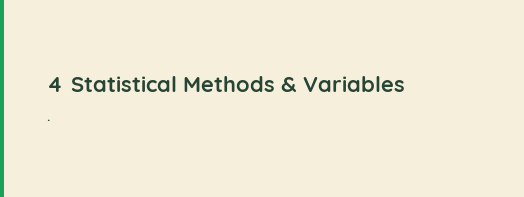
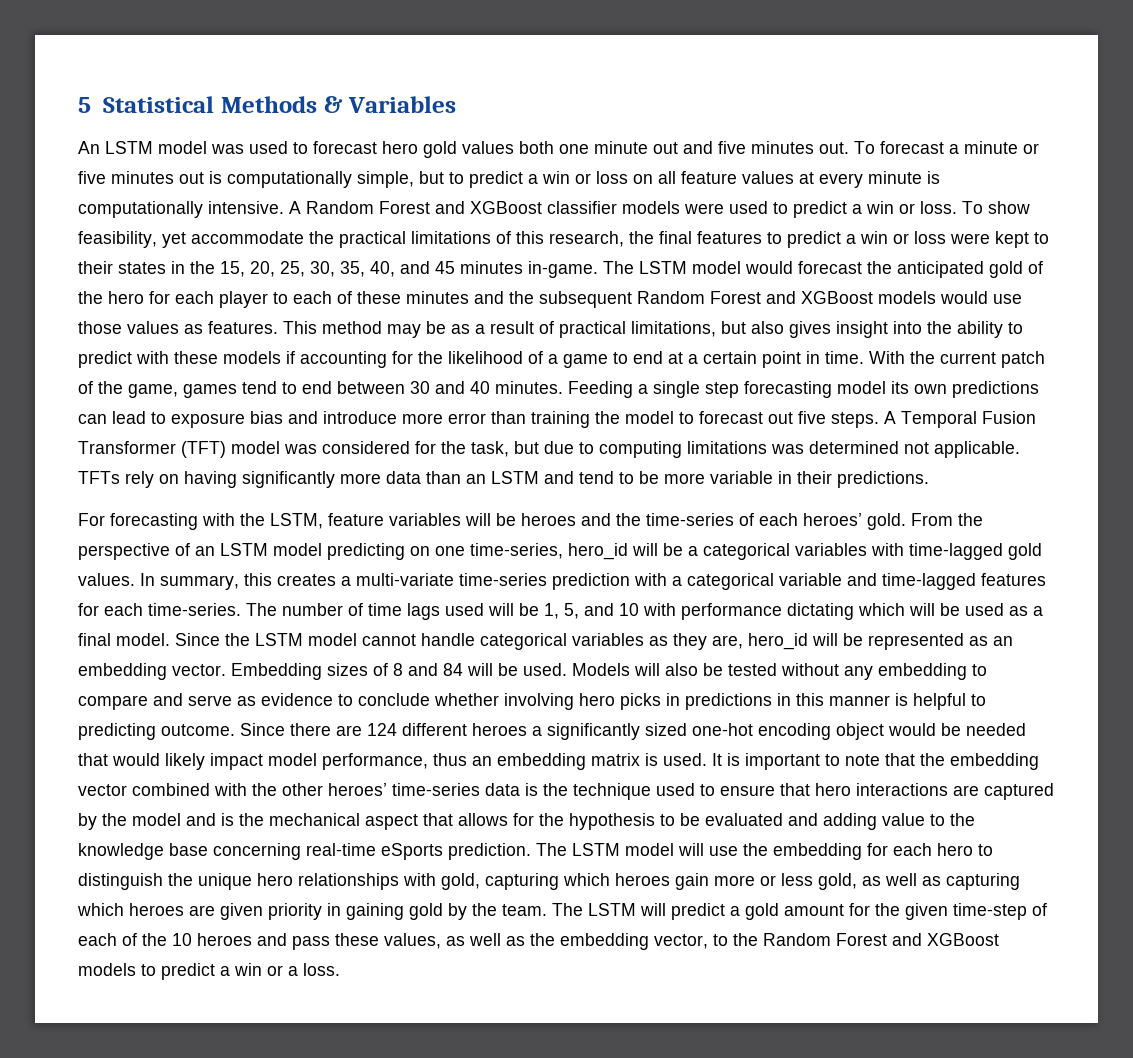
- 4 Statistical Methods & Variables
+ 5 Statistical Methods & Variables
- .
+ An LSTM model was used to forecast hero gold values both one minute out and five minutes out. To forecast a minute or five minutes out is computationally simple, but to predict a win or loss on all feature values at every minute is computationally intensive. A Random Forest and XGBoost classifier models were used to predict a win or loss. To show feasibility, yet accommodate the practical limitations of this research, the final features to predict a win or loss were kept to their states in the 15, 20, 25, 30, 35, 40, and 45 minutes in-game. The LSTM model would forecast the anticipated gold of the hero for each player to each of these minutes and the subsequent Random Forest and XGBoost models would use those values as features. This method may be as a result of practical limitations, but also gives insight into the ability to predict with these models if accounting for the likelihood of a game to end at a certain point in time. With the current patch of the game, games tend to end between 30 and 40 minutes. Feeding a single step forecasting model its own predictions can lead to exposure bias and introduce more error than training the model to forecast out five steps. A Temporal Fusion Transformer (TFT) model was considered for the task, but due to computing limitations was determined not applicable. TFTs rely on having significantly more data than an LSTM and tend to be more variable in their predictions.
+ For forecasting with the LSTM, feature variables will be heroes and the time-series of each heroes’ gold. From the perspective of an LSTM model predicting on one time-series, hero_id will be a categorical variables with time-lagged gold values. In summary, this creates a multi-variate time-series prediction with a categorical variable and time-lagged features for each time-series. The number of time lags used will be 1, 5, and 10 with performance dictating which will be used as a final model. Since the LSTM model cannot handle categorical variables as they are, hero_id will be represented as an embedding vector. Embedding sizes of 8 and 84 will be used. Models will also be tested without any embedding to compare and serve as evidence to conclude whether involving hero picks in predictions in this manner is helpful to predicting outcome. Since there are 124 different heroes a significantly sized one-hot encoding object would be needed that would likely impact model performance, thus an embedding matrix is used. It is important to note that the embedding vector combined with the other heroes’ time-series data is the technique used to ensure that hero interactions are captured by the model and is the mechanical aspect that allows for the hypothesis to be evaluated and adding value to the knowledge base concerning real-time eSports prediction. The LSTM model will use the embedding for each hero to distinguish the unique hero relationships with gold, capturing which heroes gain more or less gold, as well as capturing which heroes are given priority in gaining gold by the team. The LSTM will predict a gold amount for the given time-step of each of the 10 heroes and pass these values, as well as the embedding vector, to the Random Forest and XGBoost models to predict a win or a loss.

